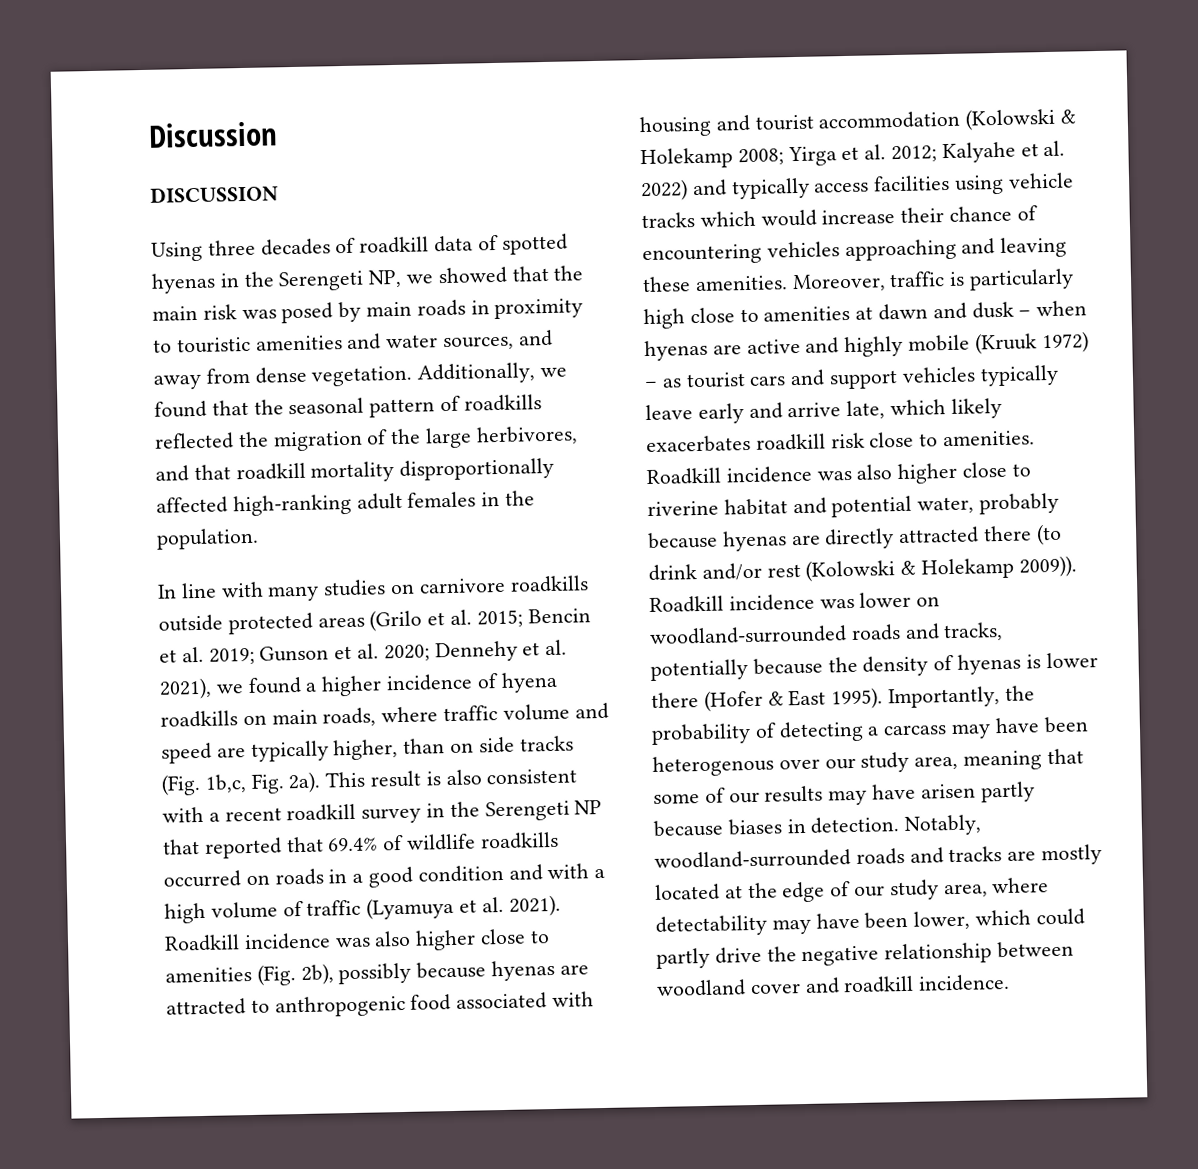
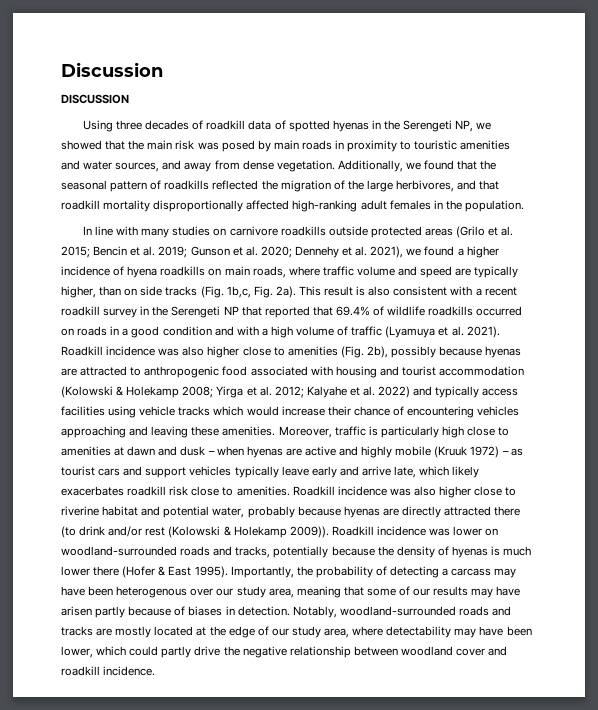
- Roadkill incidence was lower on woodland-surrounded roads and tracks, potentially because the density of hyenas is lower there (Hofer & East 1995).
+ Roadkill incidence was lower on woodland-surrounded roads and tracks, potentially because the density of hyenas is much lower there (Hofer & East 1995).
- Importantly, the probability of detecting a carcass may have been heterogenous over our study area, meaning that some of our results may have arisen partly because biases in detection.
+ Importantly, the probability of detecting a carcass may have been heterogenous over our study area, meaning that some of our results may have arisen partly because of biases in detection.

